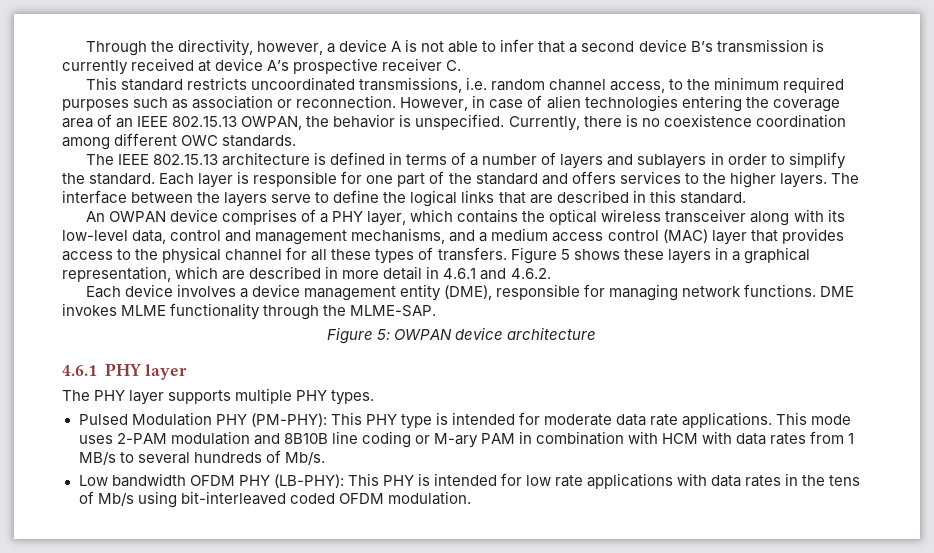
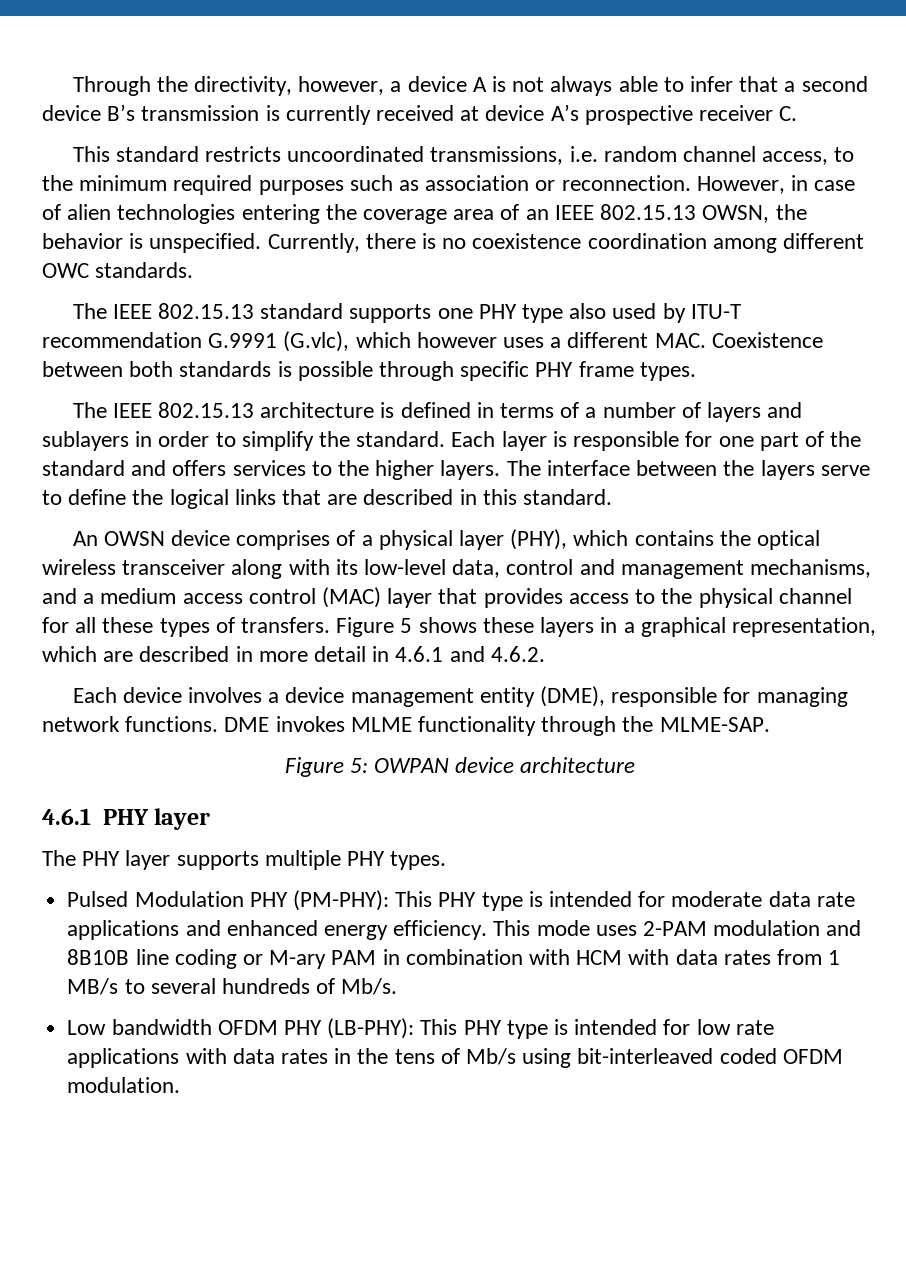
- Through the directivity, however, a device A is not able to infer that a second device B’s transmission is currently received at device A’s prospective receiver C.
+ Through the directivity, however, a device A is not always able to infer that a second device B’s transmission is currently received at device A’s prospective receiver C.
- However, in case of alien technologies entering the coverage area of an IEEE 802.15.13 OWPAN, the behavior is unspecified.
+ However, in case of alien technologies entering the coverage area of an IEEE 802.15.13 OWSN, the behavior is unspecified.
+ The IEEE 802.15.13 standard supports one PHY type also used by ITU-T recommendation G.9991 (G.vlc), which however uses a different MAC. Coexistence between both standards is possible through specific PHY frame types.
- An OWPAN device comprises of a PHY layer, which contains the optical wireless transceiver along with its low-level data, control and management mechanisms, and a medium access control (MAC) layer that provides access to the physical channel for all these types of transfers.
+ An OWSN device comprises of a physical layer (PHY), which contains the optical wireless transceiver along with its low-level data, control and management mechanisms, and a medium access control (MAC) layer that provides access to the physical channel for all these types of transfers.
- Pulsed Modulation PHY (PM-PHY): This PHY type is intended for moderate data rate applications.
+ Pulsed Modulation PHY (PM-PHY): This PHY type is intended for moderate data rate applications and enhanced energy efficiency.
- Low bandwidth OFDM PHY (LB-PHY): This PHY is intended for low rate applications with data rates in the tens of Mb/s using bit-interleaved coded OFDM modulation.
+ Low bandwidth OFDM PHY (LB-PHY): This PHY type is intended for low rate applications with data rates in the tens of Mb/s using bit-interleaved coded OFDM modulation.

